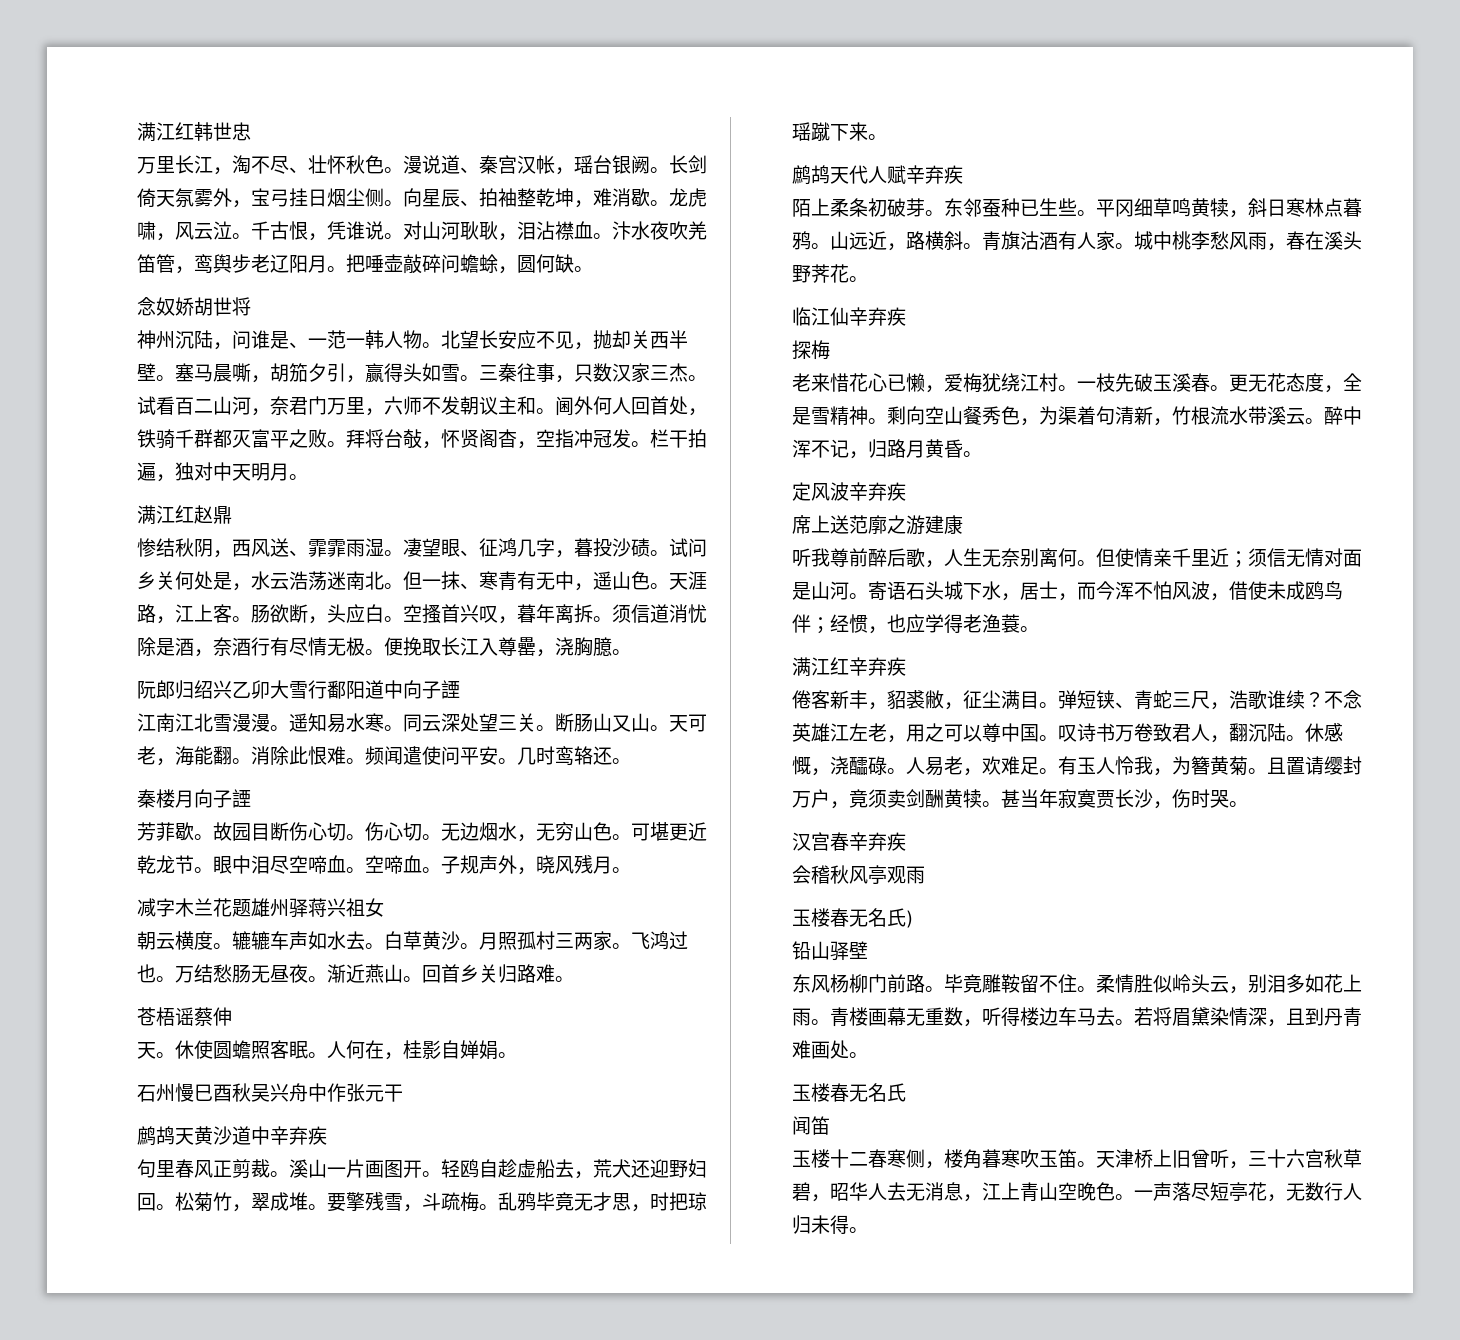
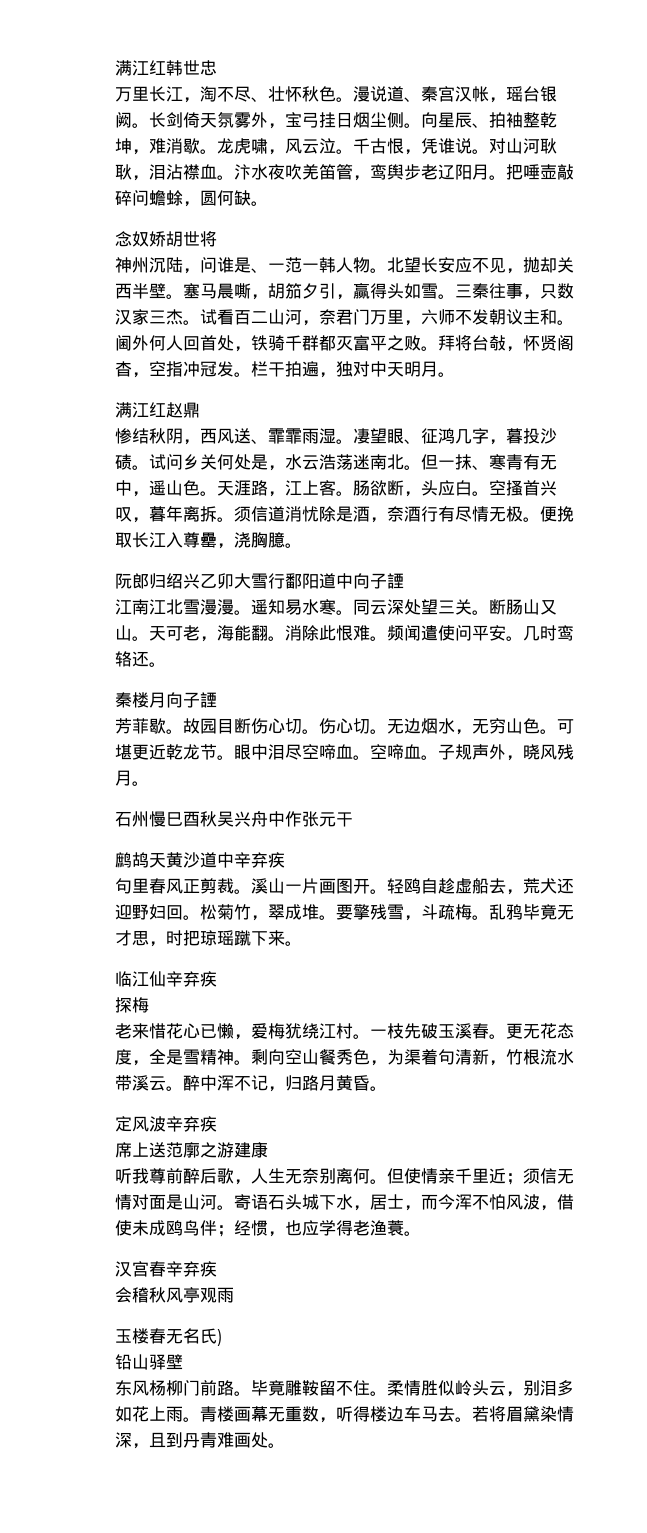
- 减字木兰花题雄州驿蒋兴祖女
- 朝云横度。辘辘车声如水去。白草黄沙。月照孤村三两家。飞鸿过也。万结愁肠无昼夜。渐近燕山。回首乡关归路难。
- 苍梧谣蔡伸
- 天。休使圆蟾照客眠。人何在，桂影自婵娟。
- 鹧鸪天代人赋辛弃疾
- 陌上柔条初破芽。东邻蚕种已生些。平冈细草鸣黄犊，斜日寒林点暮鸦。山远近，路横斜。青旗沽酒有人家。城中桃李愁风雨，春在溪头野荠花。
- 满江红辛弃疾
- 倦客新丰，貂裘敝，征尘满目。弹短铗、青蛇三尺，浩歌谁续？不念英雄江左老，用之可以尊中国。叹诗书万卷致君人，翻沉陆。休感慨，浇醽碌。人易老，欢难足。有玉人怜我，为簪黄菊。且置请缨封万户，竟须卖剑酬黄犊。甚当年寂寞贾长沙，伤时哭。
  若将眉黛染情深，且到丹青难画处。
- 玉楼春无名氏
- 闻笛
- 玉楼十二春寒侧，楼角暮寒吹玉笛。天津桥上旧曾听，三十六宫秋草碧，昭华人去无消息，江上青山空晚色。一声落尽短亭花，无数行人归未得。

